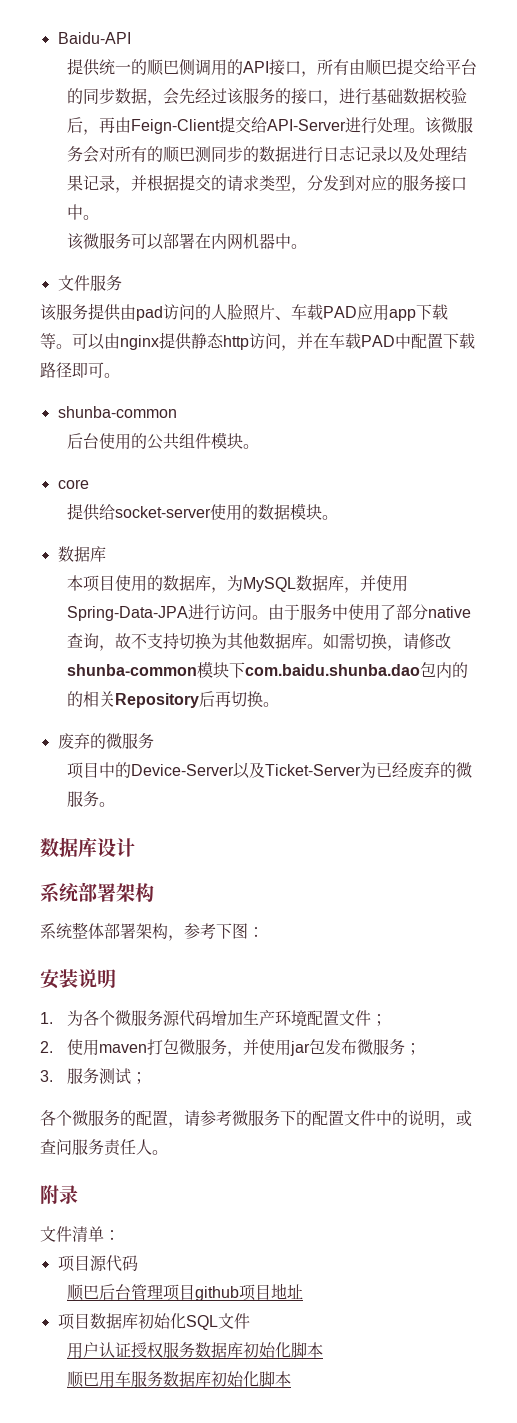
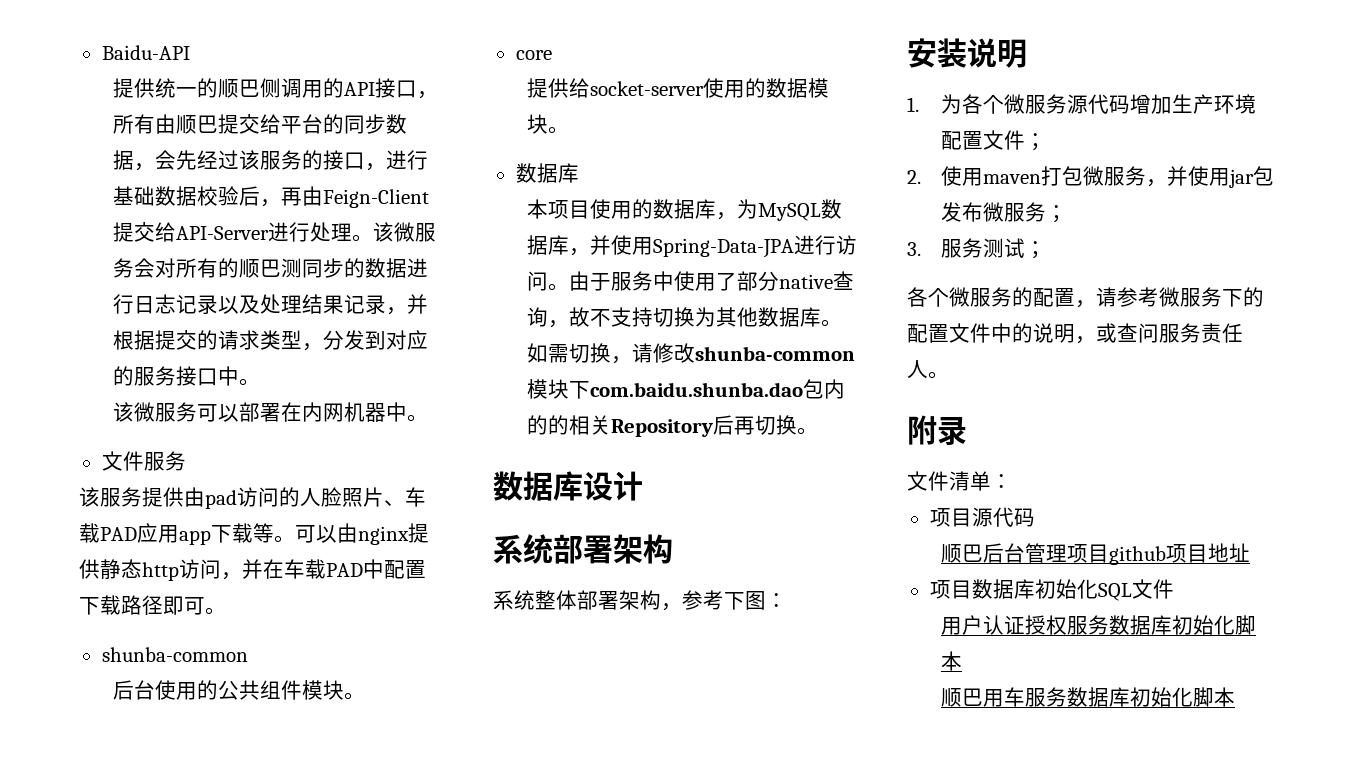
  如需切换，请修改shunba-common模块下com.baidu.shunba.dao包内的的相关Repository后再切换。
- 废弃的微服务
- 项目中的Device-Server以及Ticket-Server为已经废弃的微服务。

